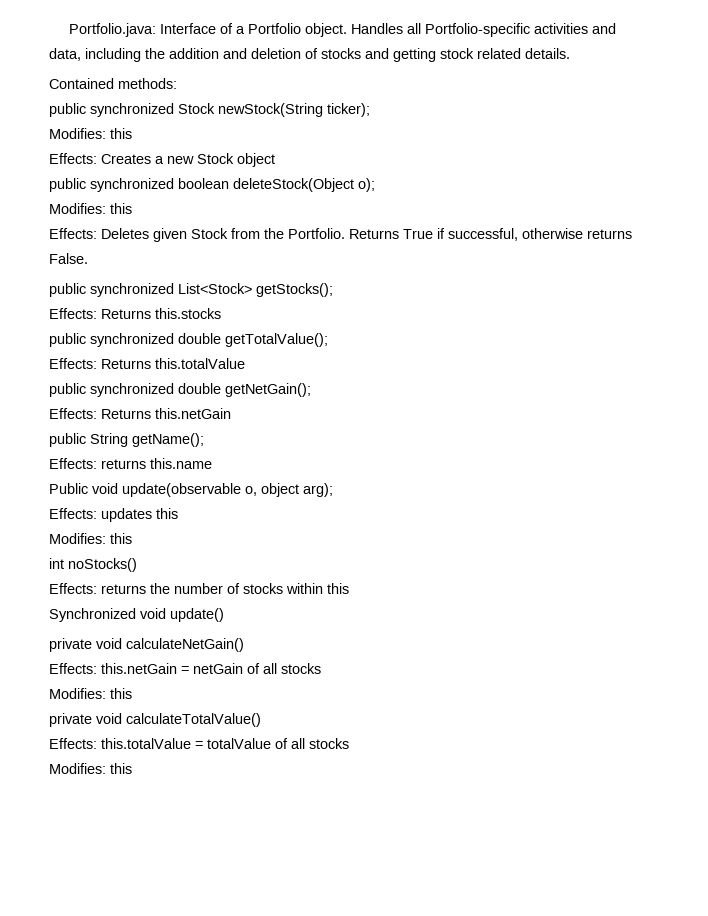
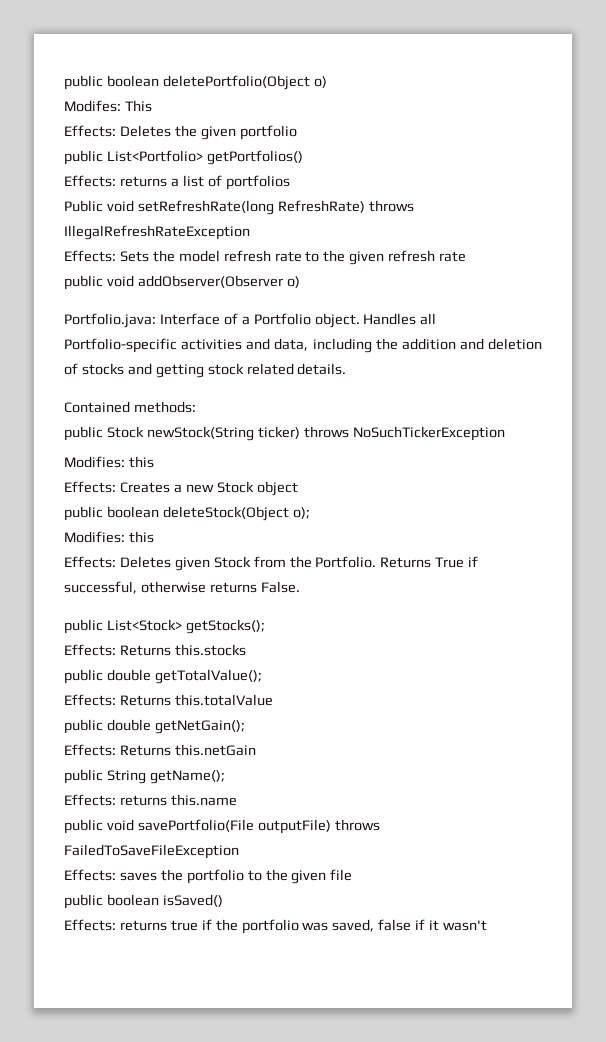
+ public boolean deletePortfolio(Object o)
+ Modifes: This
+ Effects: Deletes the given portfolio
+ public List<Portfolio> getPortfolios()
+ Effects: returns a list of portfolios
+ Public void setRefreshRate(long RefreshRate) throws IllegalRefreshRateException
+ Effects: Sets the model refresh rate to the given refresh rate
+ public void addObserver(Observer o)
- public synchronized Stock newStock(String ticker);
+ public Stock newStock(String ticker) throws NoSuchTickerException
- public synchronized boolean deleteStock(Object o);
+ public boolean deleteStock(Object o);
- public synchronized List<Stock> getStocks();
+ public List<Stock> getStocks();
- public synchronized double getTotalValue();
+ public double getTotalValue();
- public synchronized double getNetGain();
+ public double getNetGain();
- Public void update(observable o, object arg);
- Effects: updates this
- Modifies: this
- int noStocks()
- Effects: returns the number of stocks within this
- Synchronized void update()
- private void calculateNetGain()
- Effects: this.netGain = netGain of all stocks
- Modifies: this
- private void calculateTotalValue()
- Effects: this.totalValue = totalValue of all stocks
- Modifies: this
+ public void savePortfolio(File outputFile) throws FailedToSaveFileException
+ Effects: saves the portfolio to the given file
+ public boolean isSaved()
+ Effects: returns true if the portfolio was saved, false if it wasn't

